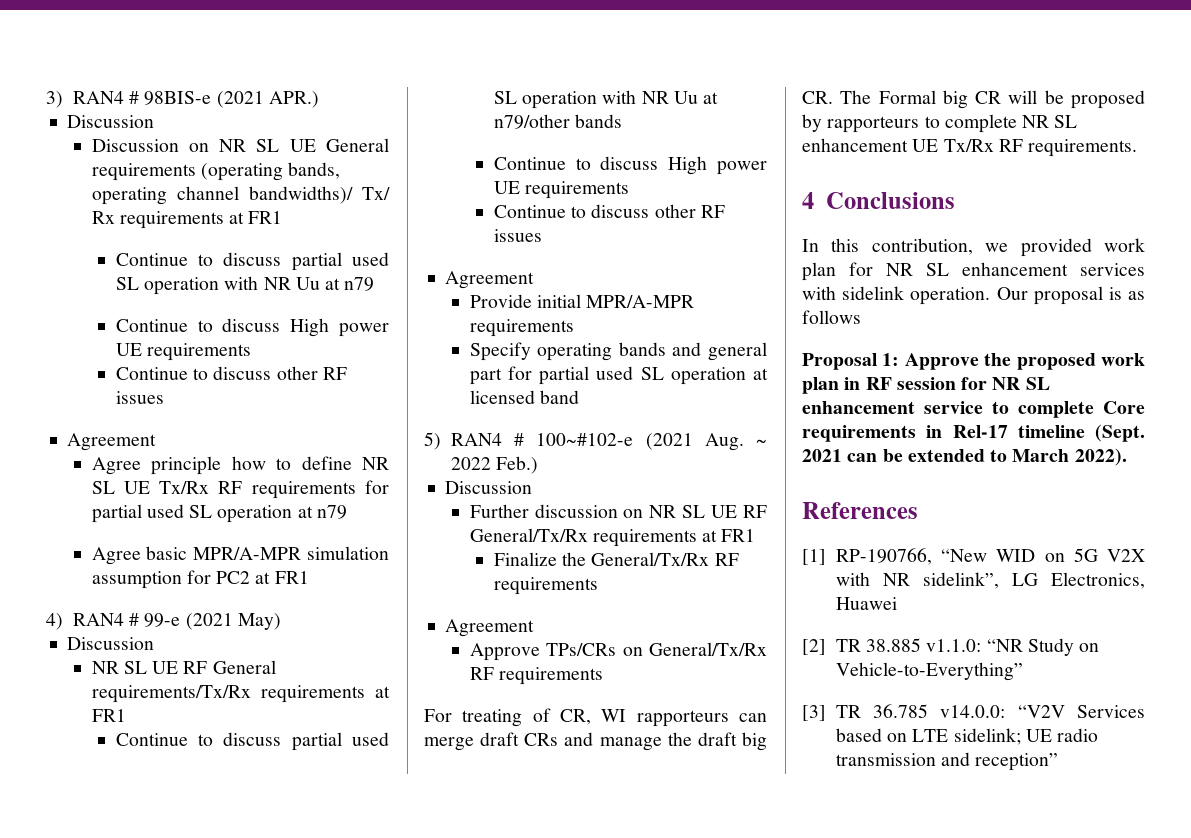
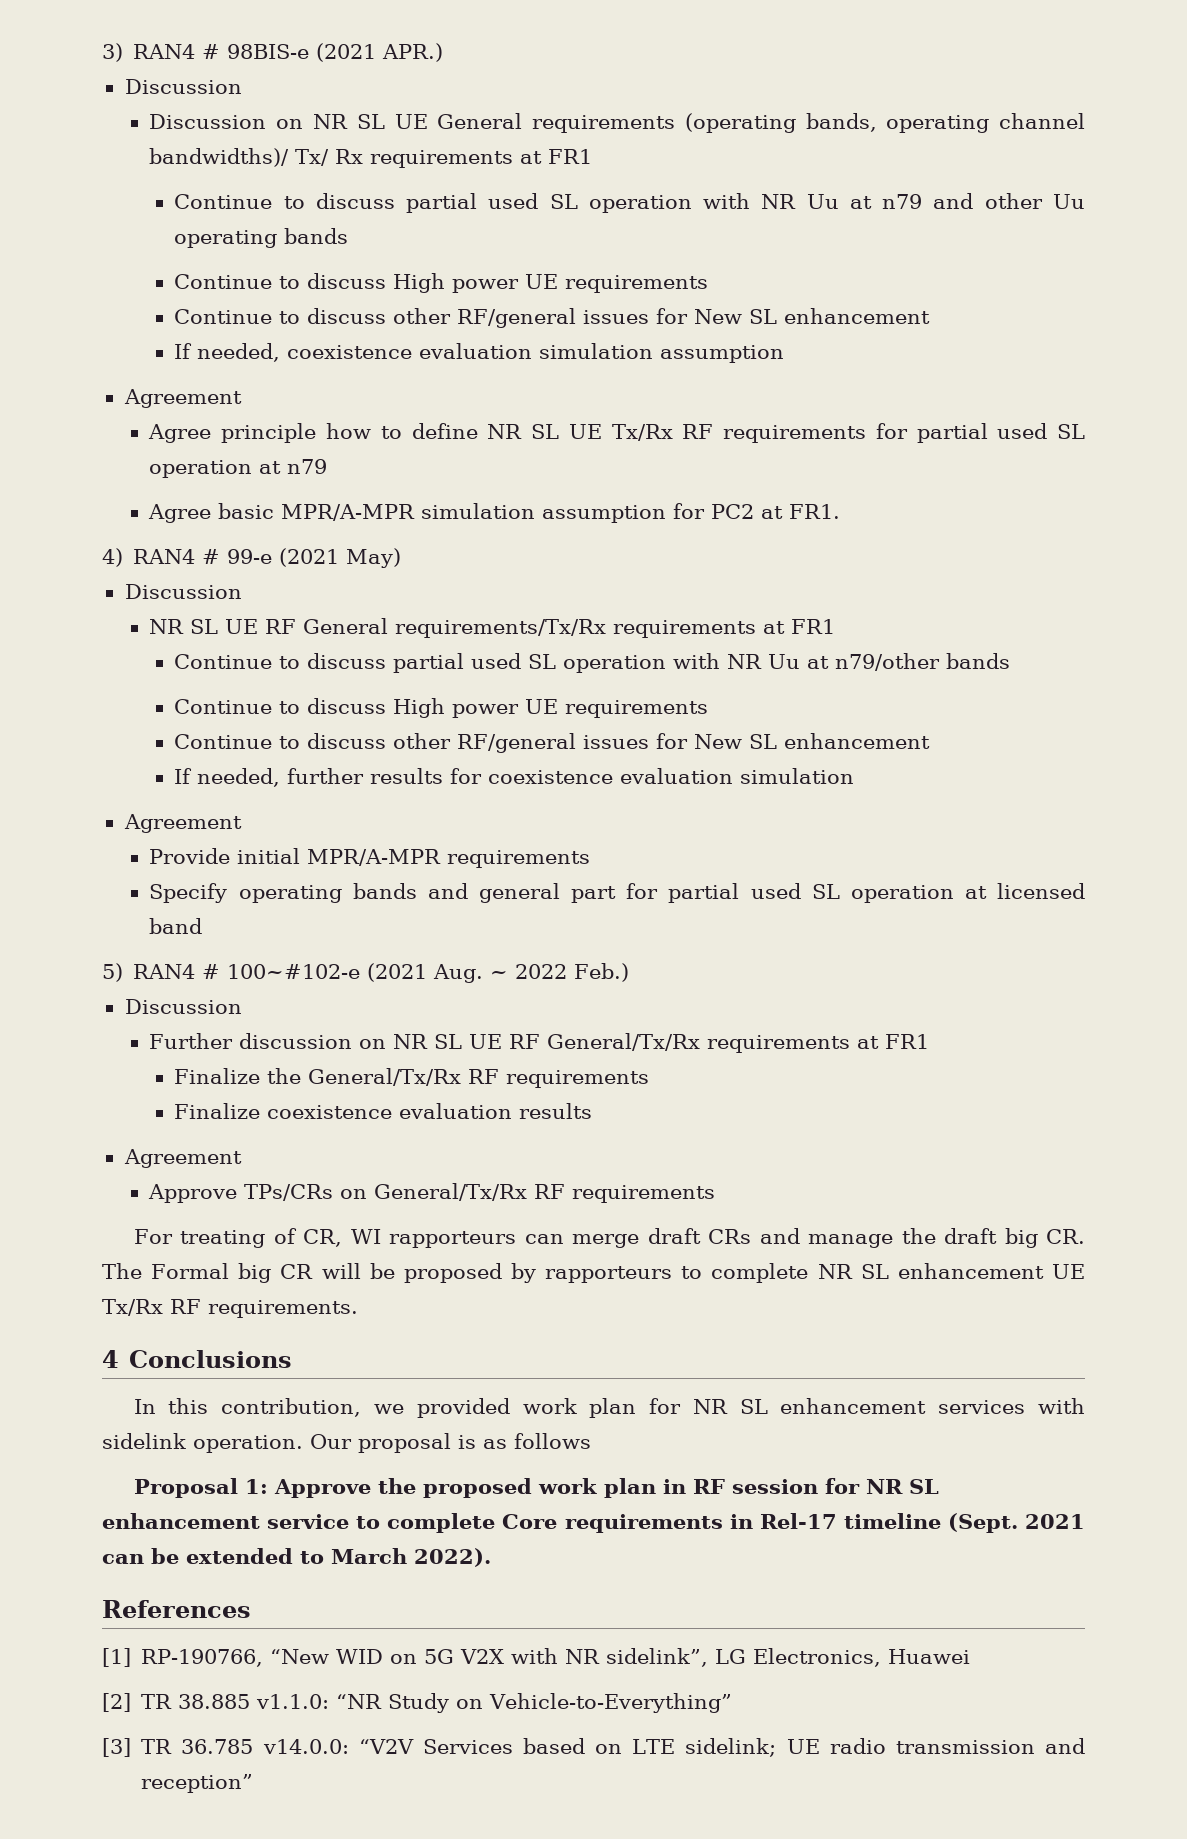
- Continue to discuss partial used SL operation with NR Uu at n79
+ Continue to discuss partial used SL operation with NR Uu at n79 and other Uu operating bands
  Continue to discuss High power UE requirements
- Continue to discuss other RF issues
+ Continue to discuss other RF/general issues for New SL enhancement
+ If needed, coexistence evaluation simulation assumption
- Agree basic MPR/A-MPR simulation assumption for PC2 at FR1
+ Agree basic MPR/A-MPR simulation assumption for PC2 at FR1.
  Continue to discuss partial used SL operation with NR Uu at n79/other bands
  Continue to discuss High power UE requirements
- Continue to discuss other RF issues
+ Continue to discuss other RF/general issues for New SL enhancement
+ If needed, further results for coexistence evaluation simulation
+ Finalize coexistence evaluation results

